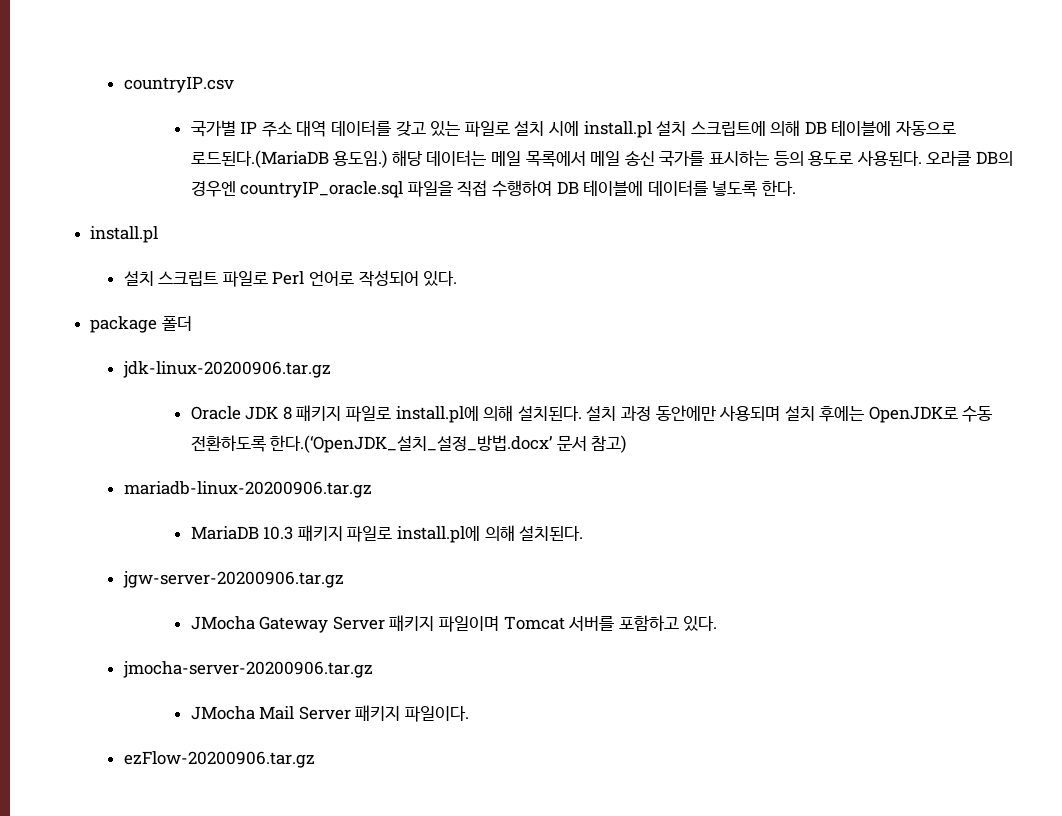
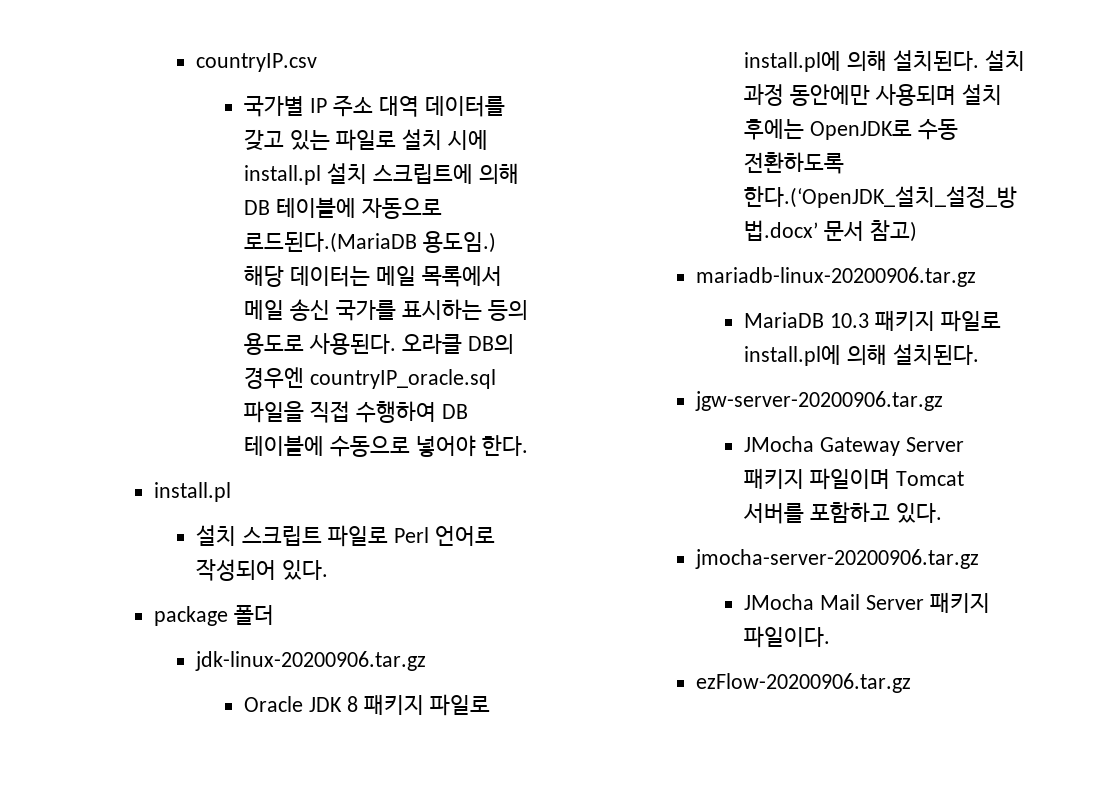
- 오라클 DB의 경우엔 countryIP_oracle.sql 파일을 직접 수행하여 DB 테이블에 데이터를 넣도록 한다.
+ 오라클 DB의 경우엔 countryIP_oracle.sql 파일을 직접 수행하여 DB 테이블에 수동으로 넣어야 한다.

